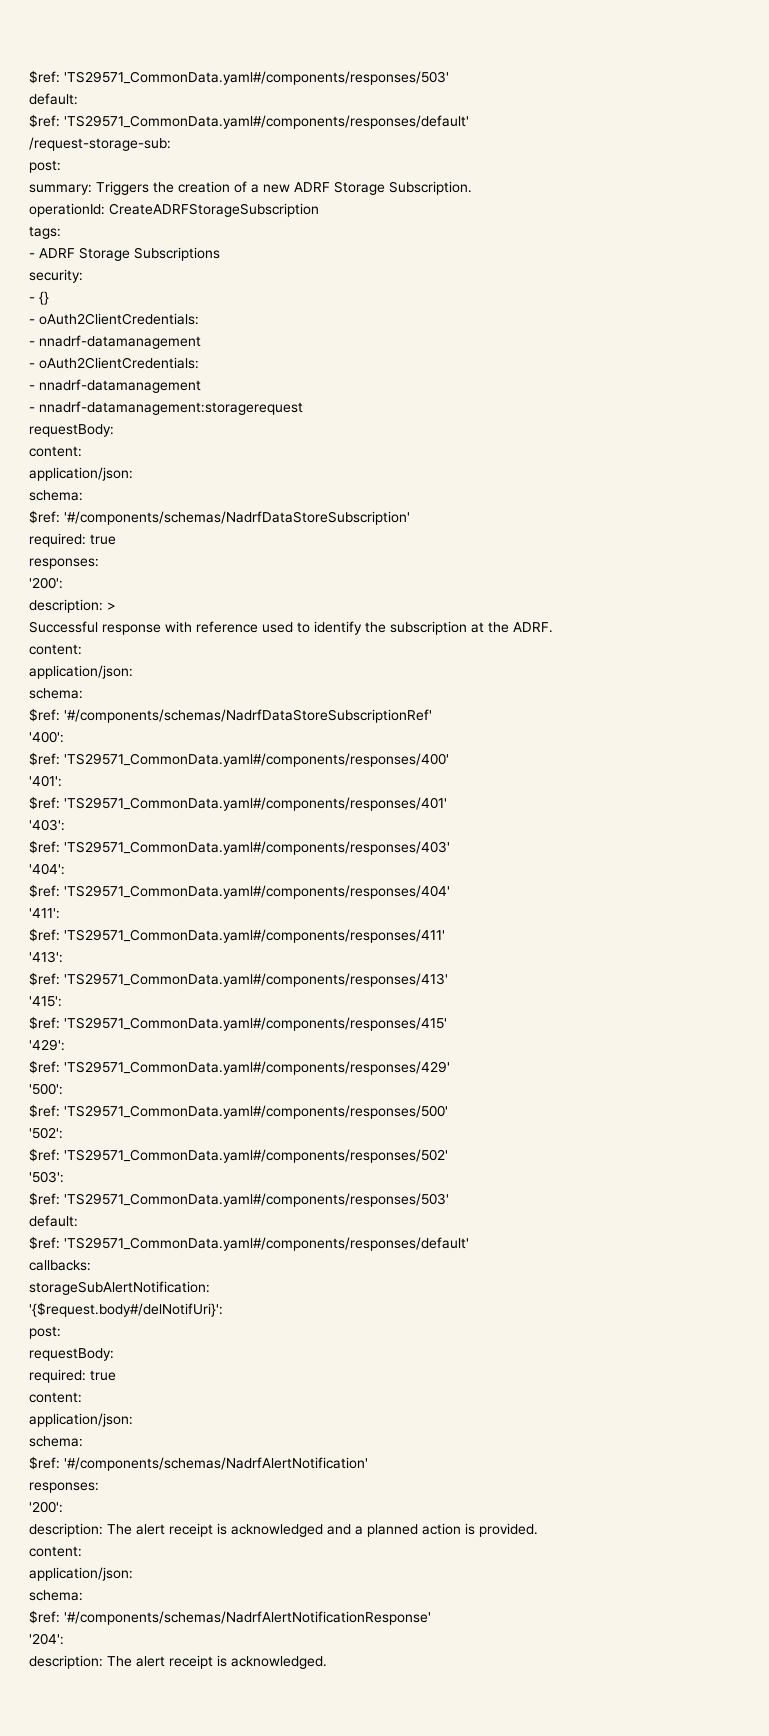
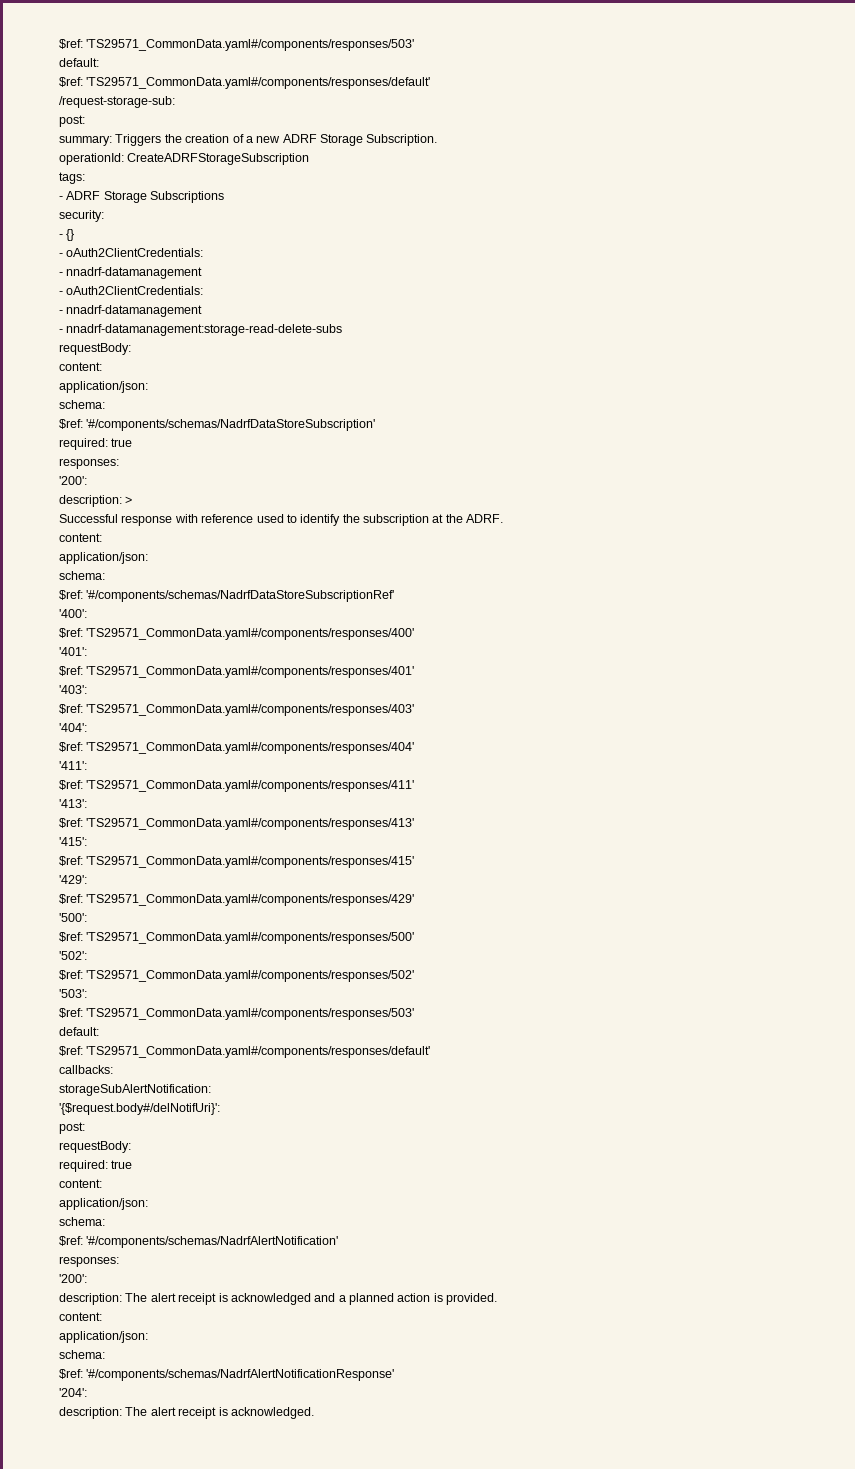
- - nnadrf-datamanagement:storagerequest
+ - nnadrf-datamanagement:storage-read-delete-subs

